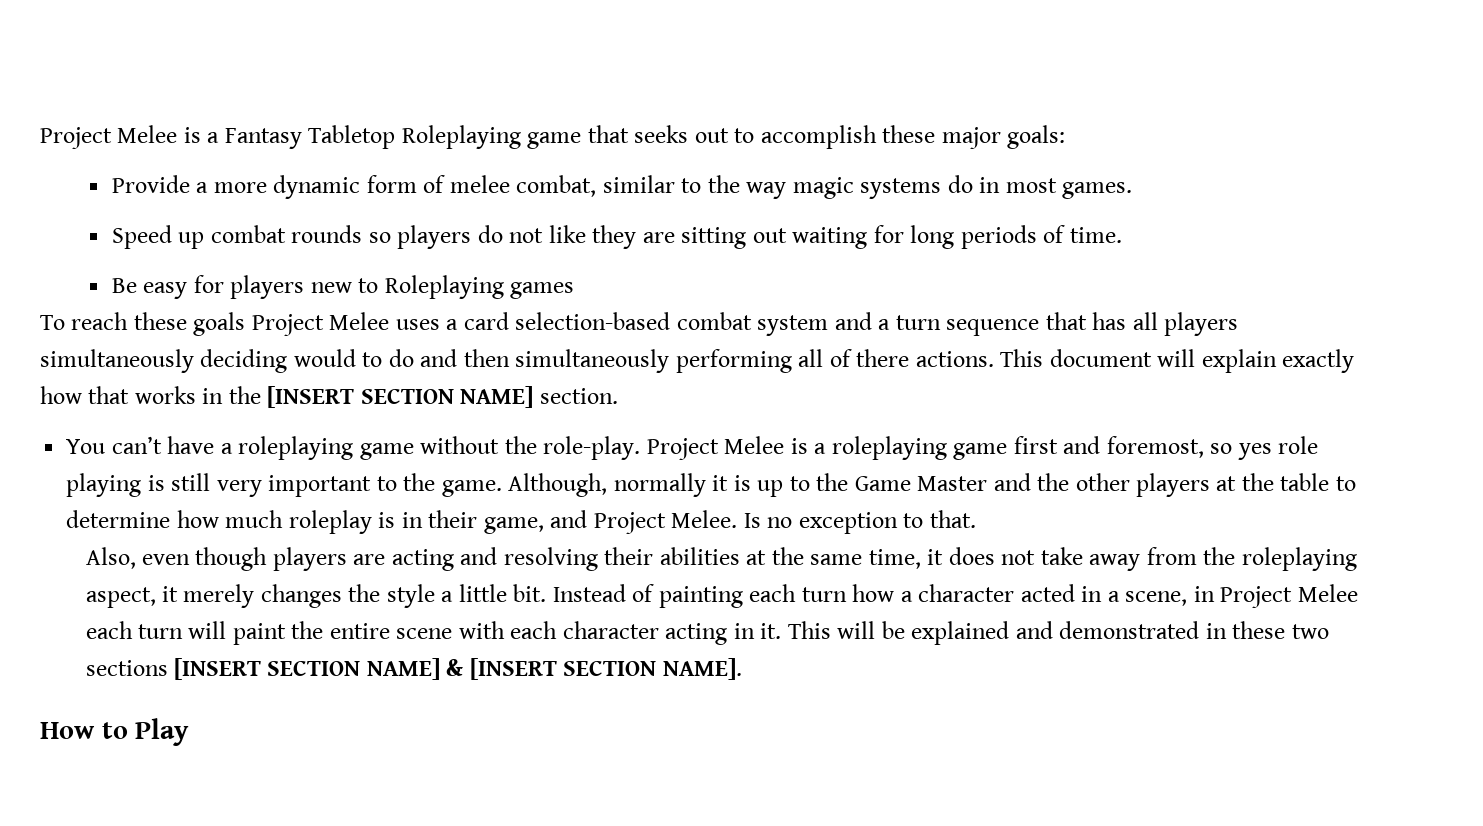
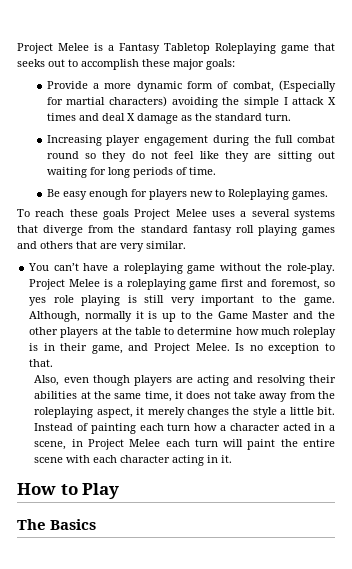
- Provide a more dynamic form of melee combat, similar to the way magic systems do in most games.
- Speed up combat rounds so players do not like they are sitting out waiting for long periods of time.
+ Provide a more dynamic form of combat, (Especially for martial characters) avoiding the simple I attack X times and deal X damage as the standard turn.
+ Increasing player engagement during the full combat round so they do not feel like they are sitting out waiting for long periods of time.
- Be easy for players new to Roleplaying games
+ Be easy enough for players new to Roleplaying games.
- To reach these goals Project Melee uses a card selection-based combat system and a turn sequence that has all players simultaneously deciding would to do and then simultaneously performing all of there actions. This document will explain exactly how that works in the [INSERT SECTION NAME] section.
+ To reach these goals Project Melee uses a several systems that diverge from the standard fantasy roll playing games and others that are very similar.
- This will be explained and demonstrated in these two sections [INSERT SECTION NAME] & [INSERT SECTION NAME].
+ The Basics

